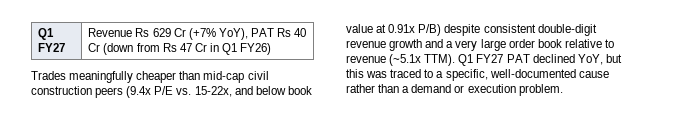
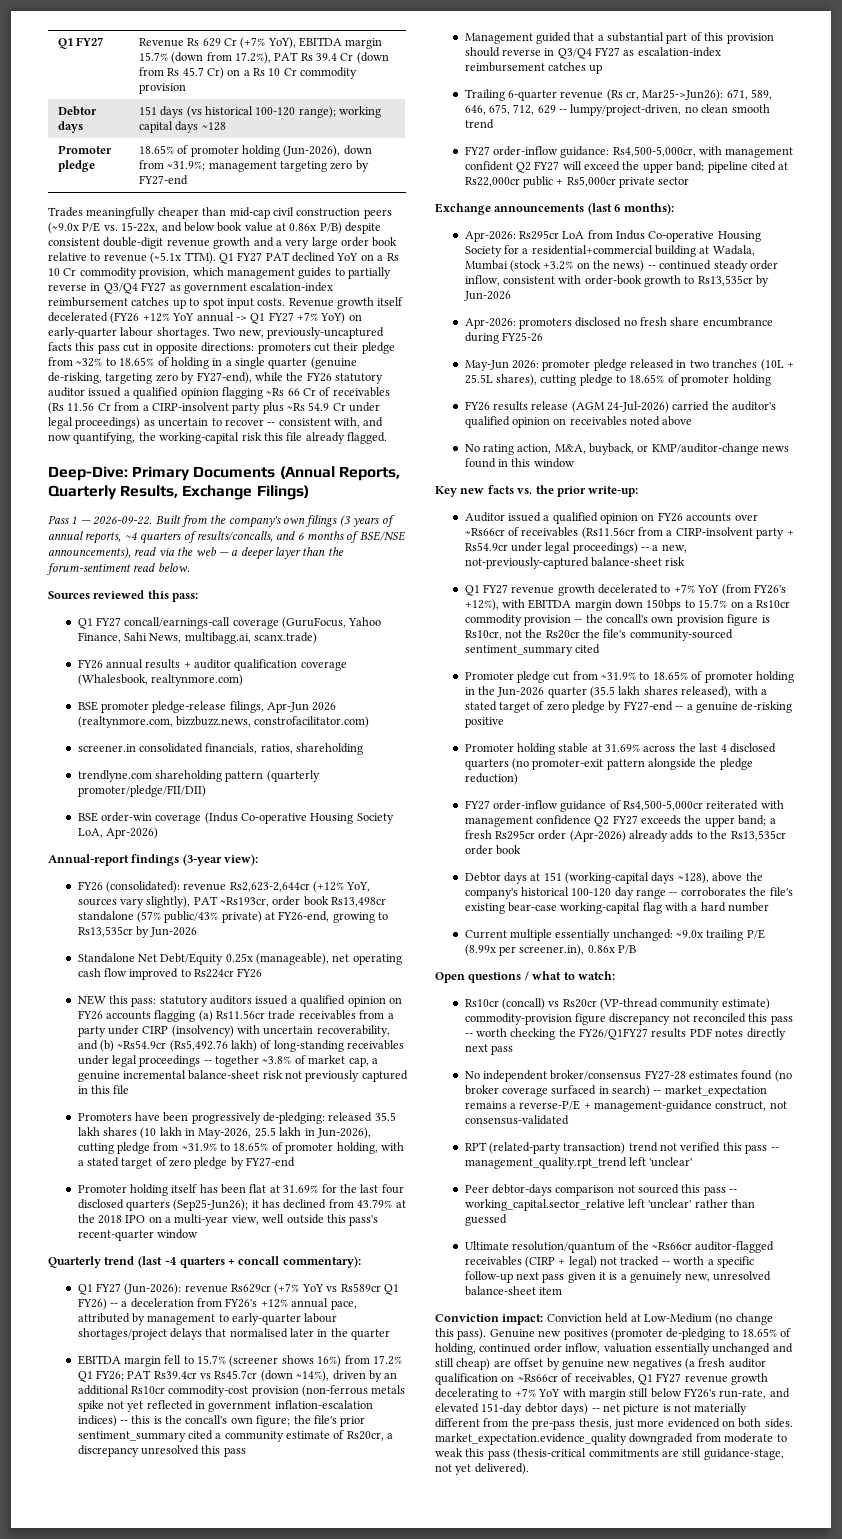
- Q1 FY27 | Revenue Rs 629 Cr (+7% YoY), PAT Rs 40 Cr (down from Rs 47 Cr in Q1 FY26)
+ Q1 FY27 | Revenue Rs 629 Cr (+7% YoY), EBITDA margin 15.7% (down from 17.2%), PAT Rs 39.4 Cr (down from Rs 45.7 Cr) on a Rs 10 Cr commodity provision
+ Debtor days | 151 days (vs historical 100-120 range); working capital days ~128
+ Promoter pledge | 18.65% of promoter holding (Jun-2026), down from ~31.9%; management targeting zero by FY27-end
- Trades meaningfully cheaper than mid-cap civil construction peers (9.4x P/E vs. 15-22x, and below book value at 0.91x P/B) despite consistent double-digit revenue growth and a very large order book relative to revenue (~5.1x TTM).
+ Trades meaningfully cheaper than mid-cap civil construction peers (~9.0x P/E vs. 15-22x, and below book value at 0.86x P/B) despite consistent double-digit revenue growth and a very large order book relative to revenue (~5.1x TTM).
- Q1 FY27 PAT declined YoY, but this was traced to a specific, well-documented cause rather than a demand or execution problem.
+ Q1 FY27 PAT declined YoY on a Rs 10 Cr commodity provision, which management guides to partially reverse in Q3/Q4 FY27 as government escalation-index reimbursement catches up to spot input costs. Revenue growth itself decelerated (FY26 +12% YoY annual -> Q1 FY27 +7% YoY) on early-quarter labour shortages. Two new, previously-uncaptured facts this pass cut in opposite directions: promoters cut their pledge from ~32% to 18.65% of holding in a single quarter (genuine de-risking, targeting zero by FY27-end), while the FY26 statutory auditor issued a qualified opinion flagging ~Rs 66 Cr of receivables (Rs 11.56 Cr from a CIRP-insolvent party plus ~Rs 54.9 Cr under legal proceedings) as uncertain to recover -- consistent with, and now quantifying, the working-capital risk this file already flagged.
+ Deep-Dive: Primary Documents (Annual Reports, Quarterly Results, Exchange Filings)
+ Pass 1 — 2026-09-22. Built from the company's own filings (3 years of annual reports, ~4 quarters of results/concalls, and 6 months of BSE/NSE announcements), read via the web — a deeper layer than the forum-sentiment read below.
+ Sources reviewed this pass:
+ Q1 FY27 concall/earnings-call coverage (GuruFocus, Yahoo Finance, Sahi News, multibagg.ai, scanx.trade)
+ FY26 annual results + auditor qualification coverage (Whalesbook, realtynmore.com)
+ BSE promoter pledge-release filings, Apr-Jun 2026 (realtynmore.com, bizzbuzz.news, constrofacilitator.com)
+ screener.in consolidated financials, ratios, shareholding
+ trendlyne.com shareholding pattern (quarterly promoter/pledge/FII/DII)
+ BSE order-win coverage (Indus Co-operative Housing Society LoA, Apr-2026)
+ Annual-report findings (3-year view):
+ FY26 (consolidated): revenue Rs2,623-2,644cr (+12% YoY, sources vary slightly), PAT ~Rs193cr, order book Rs13,498cr standalone (57% public/43% private) at FY26-end, growing to Rs13,535cr by Jun-2026
+ Standalone Net Debt/Equity 0.25x (manageable), net operating cash flow improved to Rs224cr FY26
+ NEW this pass: statutory auditors issued a qualified opinion on FY26 accounts flagging (a) Rs11.56cr trade receivables from a party under CIRP (insolvency) with uncertain recoverability, and (b) ~Rs54.9cr (Rs5,492.76 lakh) of long-standing receivables under legal proceedings -- together ~3.8% of market cap, a genuine incremental balance-sheet risk not previously captured in this file
+ Promoters have been progressively de-pledging: released 35.5 lakh shares (10 lakh in May-2026, 25.5 lakh in Jun-2026), cutting pledge from ~31.9% to 18.65% of promoter holding, with a stated target of zero pledge by FY27-end
+ Promoter holding itself has been flat at 31.69% for the last four disclosed quarters (Sep25-Jun26); it has declined from 43.79% at the 2018 IPO on a multi-year view, well outside this pass's recent-quarter window
+ Quarterly trend (last ~4 quarters + concall commentary):
+ Q1 FY27 (Jun-2026): revenue Rs629cr (+7% YoY vs Rs589cr Q1 FY26) -- a deceleration from FY26's +12% annual pace, attributed by management to early-quarter labour shortages/project delays that normalised later in the quarter
+ EBITDA margin fell to 15.7% (screener shows 16%) from 17.2% Q1 FY26; PAT Rs39.4cr vs Rs45.7cr (down ~14%), driven by an additional Rs10cr commodity-cost provision (non-ferrous metals spike not yet reflected in government inflation-escalation indices) -- this is the concall's own figure; the file's prior sentiment_summary cited a community estimate of Rs20cr, a discrepancy unresolved this pass
+ Management guided that a substantial part of this provision should reverse in Q3/Q4 FY27 as escalation-index reimbursement catches up
+ Trailing 6-quarter revenue (Rs cr, Mar25->Jun26): 671, 589, 646, 675, 712, 629 -- lumpy/project-driven, no clean smooth trend
+ FY27 order-inflow guidance: Rs4,500-5,000cr, with management confident Q2 FY27 will exceed the upper band; pipeline cited at Rs22,000cr public + Rs5,000cr private sector
+ Exchange announcements (last 6 months):
+ Apr-2026: Rs295cr LoA from Indus Co-operative Housing Society for a residential+commercial building at Wadala, Mumbai (stock +3.2% on the news) -- continued steady order inflow, consistent with order-book growth to Rs13,535cr by Jun-2026
+ Apr-2026: promoters disclosed no fresh share encumbrance during FY25-26
+ May-Jun 2026: promoter pledge released in two tranches (10L + 25.5L shares), cutting pledge to 18.65% of promoter holding
+ FY26 results release (AGM 24-Jul-2026) carried the auditor's qualified opinion on receivables noted above
+ No rating action, M&A, buyback, or KMP/auditor-change news found in this window
+ Key new facts vs. the prior write-up:
+ Auditor issued a qualified opinion on FY26 accounts over ~Rs66cr of receivables (Rs11.56cr from a CIRP-insolvent party + Rs54.9cr under legal proceedings) -- a new, not-previously-captured balance-sheet risk
+ Q1 FY27 revenue growth decelerated to +7% YoY (from FY26's +12%), with EBITDA margin down 150bps to 15.7% on a Rs10cr commodity provision -- the concall's own provision figure is Rs10cr, not the Rs20cr the file's community-sourced sentiment_summary cited
+ Promoter pledge cut from ~31.9% to 18.65% of promoter holding in the Jun-2026 quarter (35.5 lakh shares released), with a stated target of zero pledge by FY27-end -- a genuine de-risking positive
+ Promoter holding stable at 31.69% across the last 4 disclosed quarters (no promoter-exit pattern alongside the pledge reduction)
+ FY27 order-inflow guidance of Rs4,500-5,000cr reiterated with management confidence Q2 FY27 exceeds the upper band; a fresh Rs295cr order (Apr-2026) already adds to the Rs13,535cr order book
+ Debtor days at 151 (working-capital days ~128), above the company's historical 100-120 day range -- corroborates the file's existing bear-case working-capital flag with a hard number
+ Current multiple essentially unchanged: ~9.0x trailing P/E (8.99x per screener.in), 0.86x P/B
+ Open questions / what to watch:
+ Rs10cr (concall) vs Rs20cr (VP-thread community estimate) commodity-provision figure discrepancy not reconciled this pass -- worth checking the FY26/Q1FY27 results PDF notes directly next pass
+ No independent broker/consensus FY27-28 estimates found (no broker coverage surfaced in search) -- market_expectation remains a reverse-P/E + management-guidance construct, not consensus-validated
+ RPT (related-party transaction) trend not verified this pass -- management_quality.rpt_trend left 'unclear'
+ Peer debtor-days comparison not sourced this pass -- working_capital.sector_relative left 'unclear' rather than guessed
+ Ultimate resolution/quantum of the ~Rs66cr auditor-flagged receivables (CIRP + legal) not tracked -- worth a specific follow-up next pass given it is a genuinely new, unresolved balance-sheet item
+ Conviction impact: Conviction held at Low-Medium (no change this pass). Genuine new positives (promoter de-pledging to 18.65% of holding, continued order inflow, valuation essentially unchanged and still cheap) are offset by genuine new negatives (a fresh auditor qualification on ~Rs66cr of receivables, Q1 FY27 revenue growth decelerating to +7% YoY with margin still below FY26's run-rate, and elevated 151-day debtor days) -- net picture is not materially different from the pre-pass thesis, just more evidenced on both sides. market_expectation.evidence_quality downgraded from moderate to weak this pass (thesis-critical commitments are still guidance-stage, not yet delivered).

